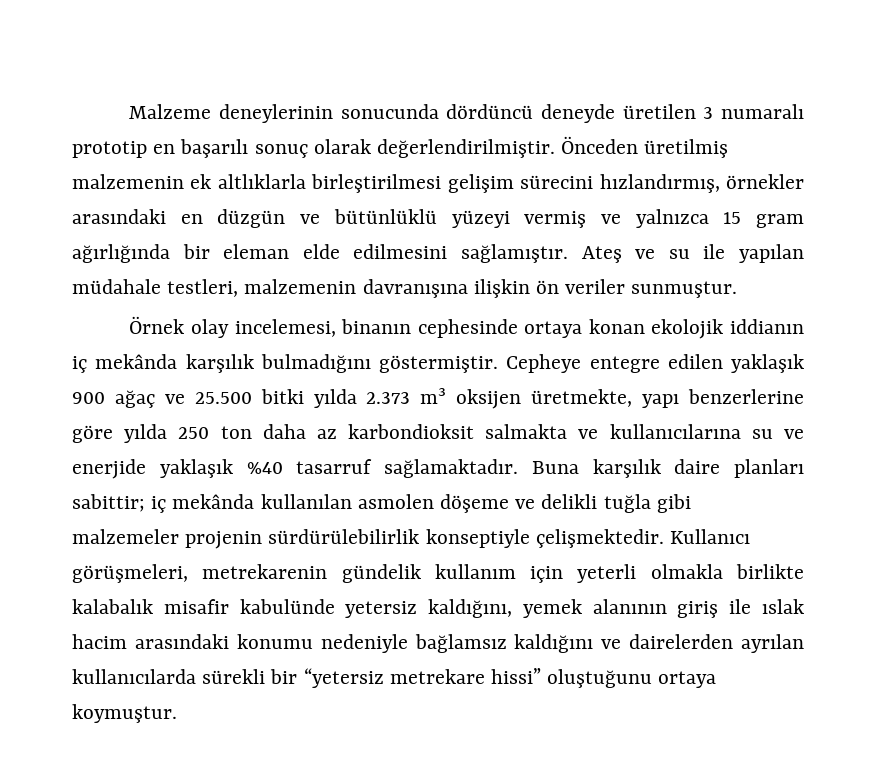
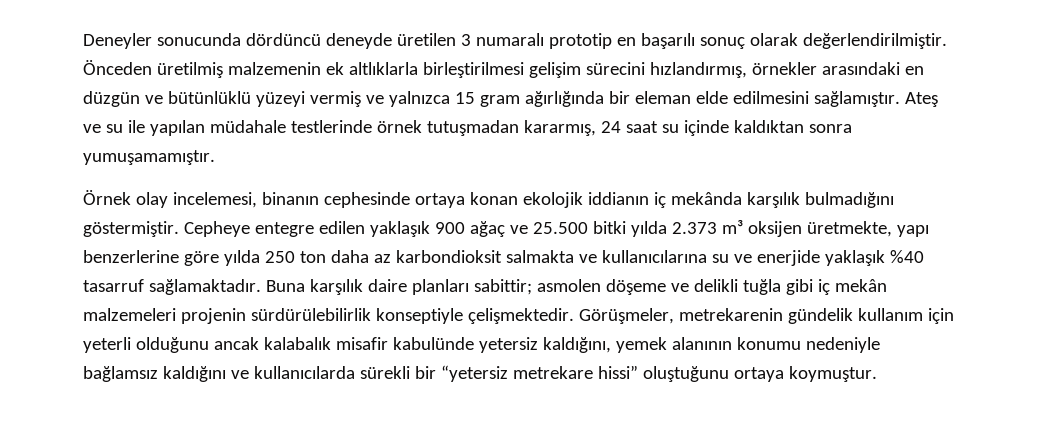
- Malzeme deneylerinin sonucunda dördüncü deneyde üretilen 3 numaralı prototip en başarılı sonuç olarak değerlendirilmiştir.
+ Deneyler sonucunda dördüncü deneyde üretilen 3 numaralı prototip en başarılı sonuç olarak değerlendirilmiştir.
- Ateş ve su ile yapılan müdahale testleri, malzemenin davranışına ilişkin ön veriler sunmuştur.
+ Ateş ve su ile yapılan müdahale testlerinde örnek tutuşmadan kararmış, 24 saat su içinde kaldıktan sonra yumuşamamıştır.
- Buna karşılık daire planları sabittir; iç mekânda kullanılan asmolen döşeme ve delikli tuğla gibi malzemeler projenin sürdürülebilirlik konseptiyle çelişmektedir.
+ Buna karşılık daire planları sabittir; asmolen döşeme ve delikli tuğla gibi iç mekân malzemeleri projenin sürdürülebilirlik konseptiyle çelişmektedir.
- Kullanıcı görüşmeleri, metrekarenin gündelik kullanım için yeterli olmakla birlikte kalabalık misafir kabulünde yetersiz kaldığını, yemek alanının giriş ile ıslak hacim arasındaki konumu nedeniyle bağlamsız kaldığını ve dairelerden ayrılan kullanıcılarda sürekli bir “yetersiz metrekare hissi” oluştuğunu ortaya koymuştur.
+ Görüşmeler, metrekarenin gündelik kullanım için yeterli olduğunu ancak kalabalık misafir kabulünde yetersiz kaldığını, yemek alanının konumu nedeniyle bağlamsız kaldığını ve kullanıcılarda sürekli bir “yetersiz metrekare hissi” oluştuğunu ortaya koymuştur.

